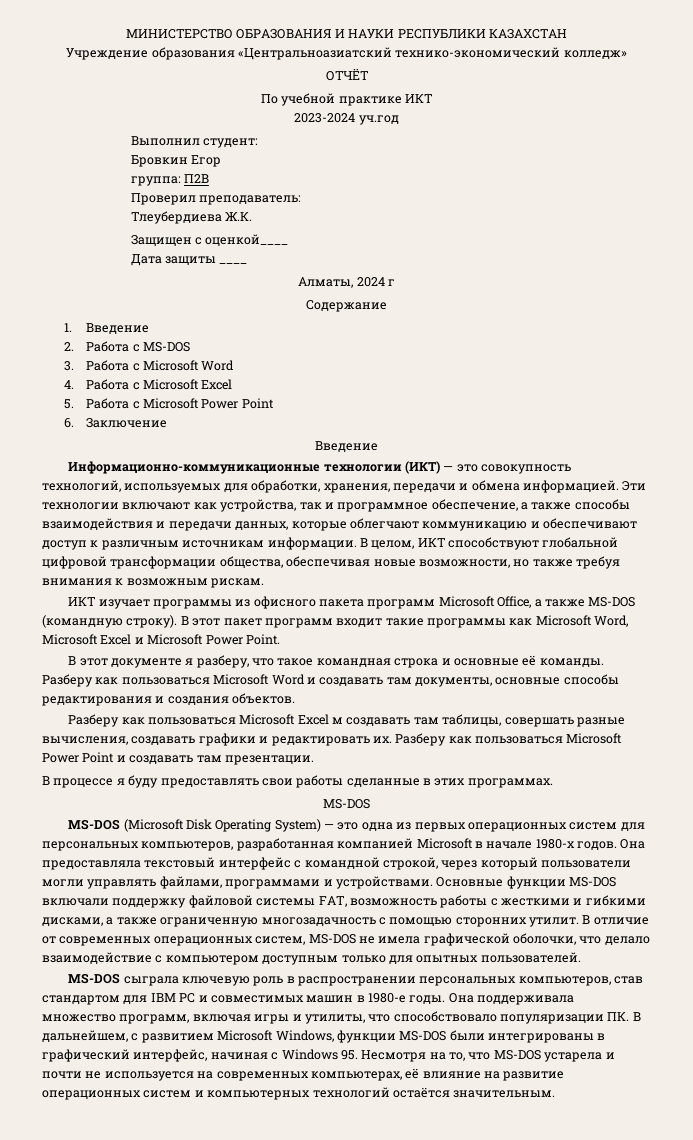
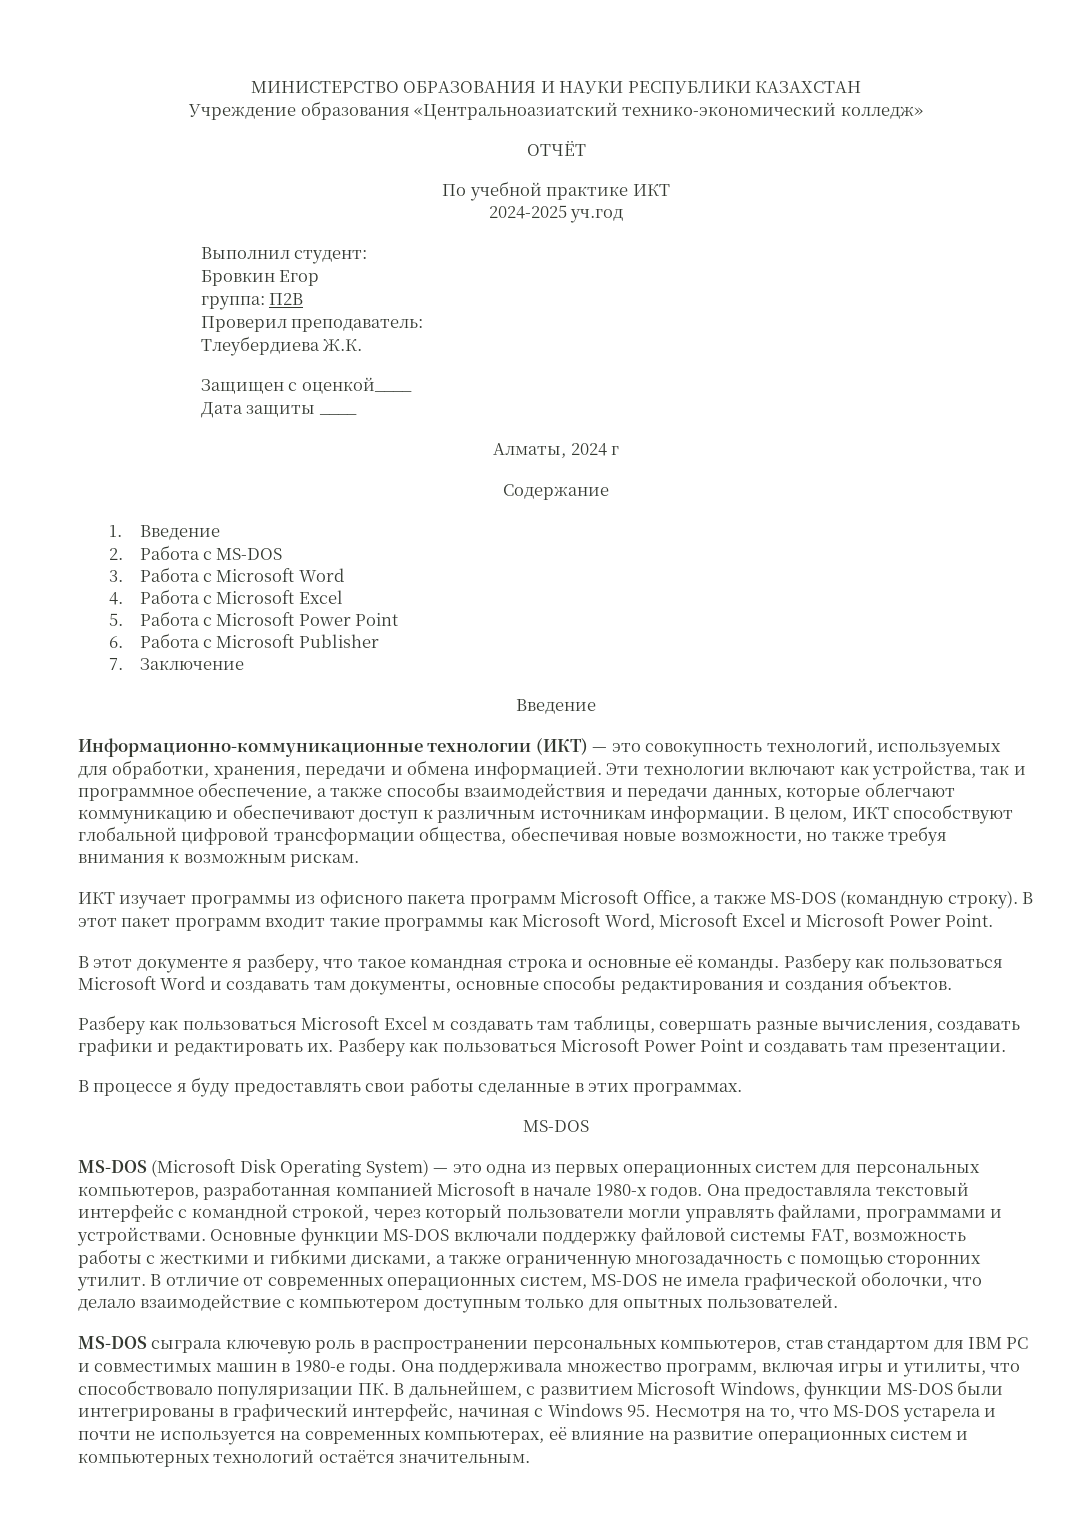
- 2023-2024 уч.год
+ 2024-2025 уч.год
- 6. Заключение
+ 6. Работа с Microsoft Publisher
+ 7. Заключение

